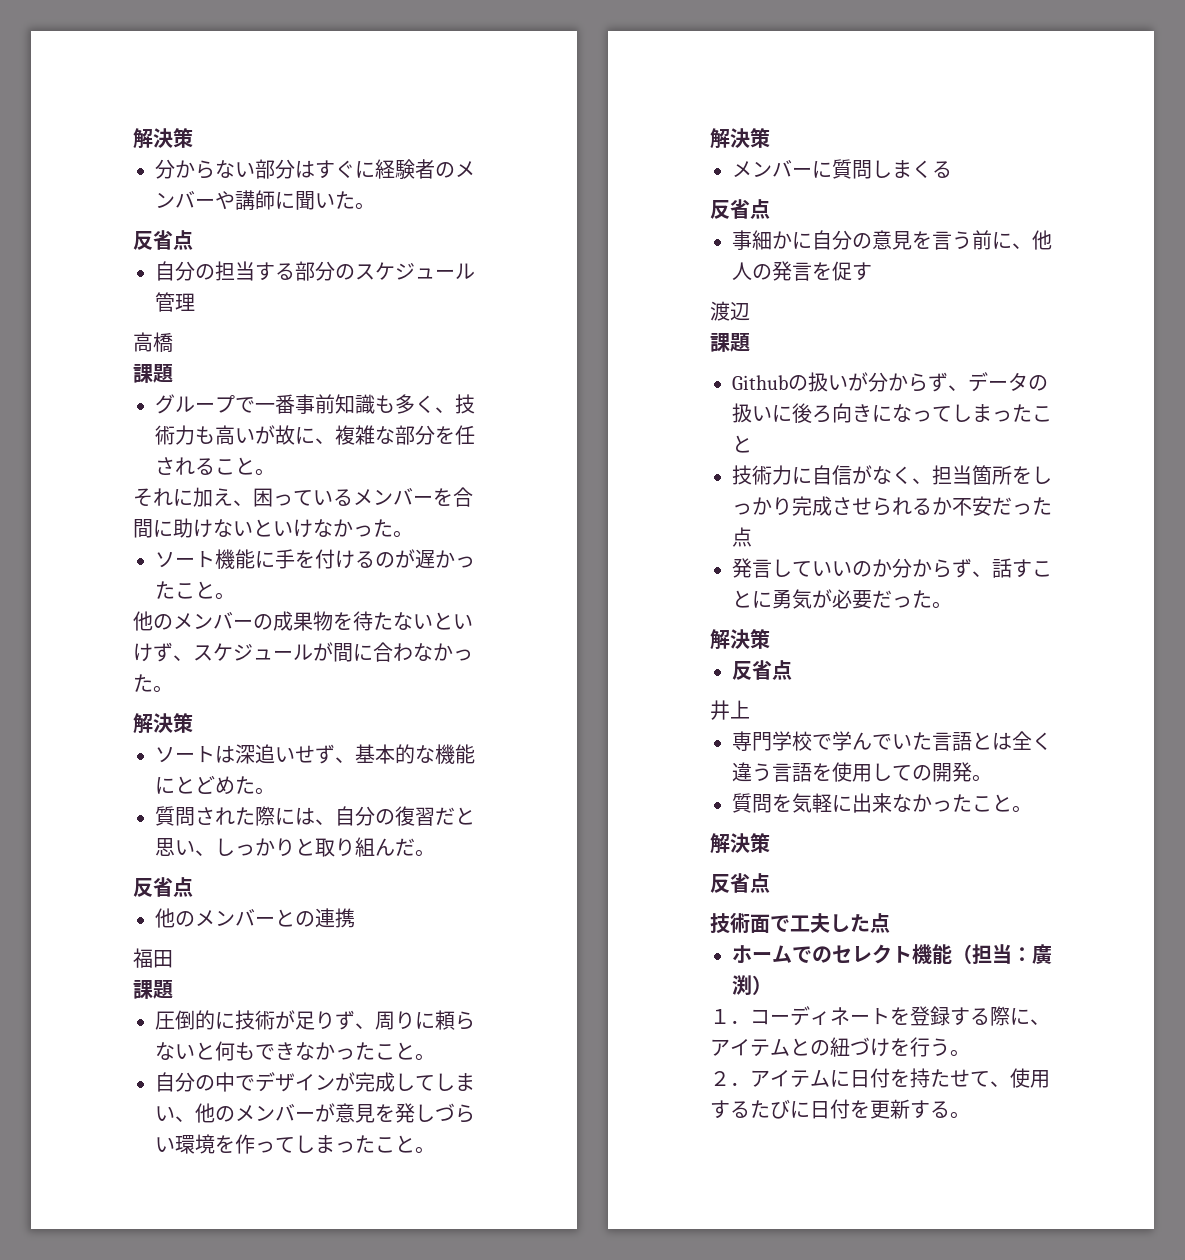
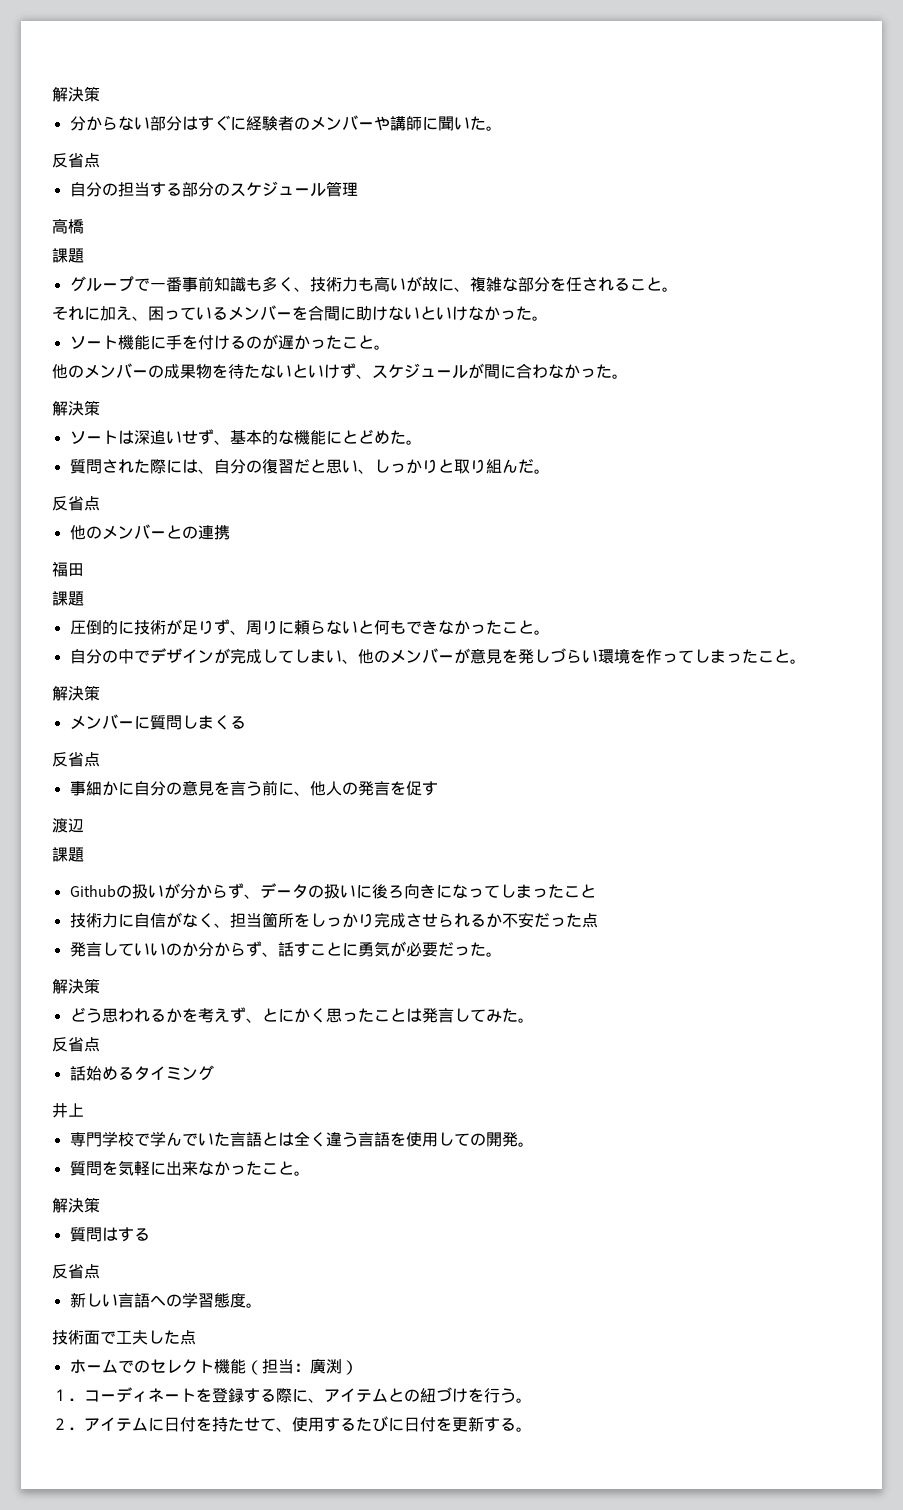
  発言していいのか分からず、話すことに勇気が必要だった。
  解決策
+ どう思われるかを考えず、とにかく思ったことは発言してみた。
  反省点
+ 話始めるタイミング
  質問を気軽に出来なかったこと。
  解決策
+ 質問はする
  反省点
+ 新しい言語への学習態度。

